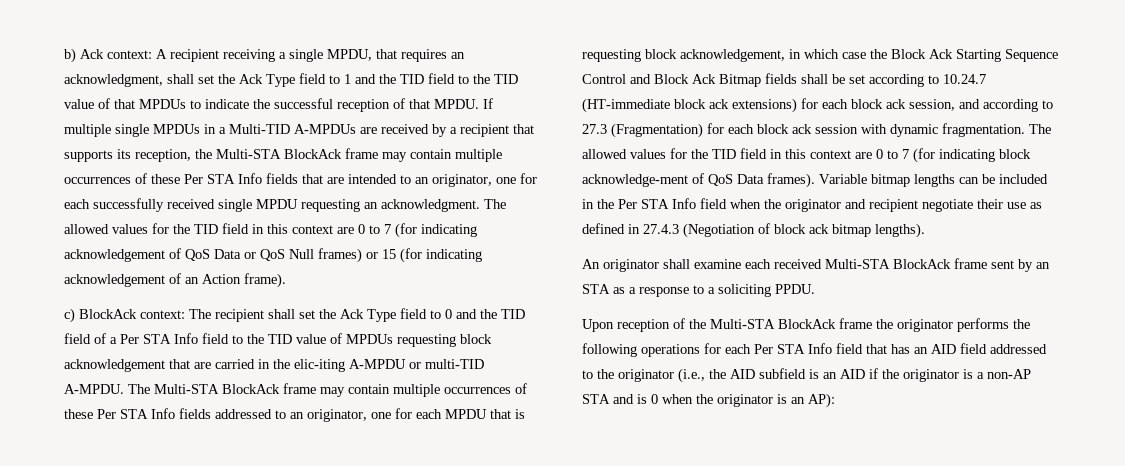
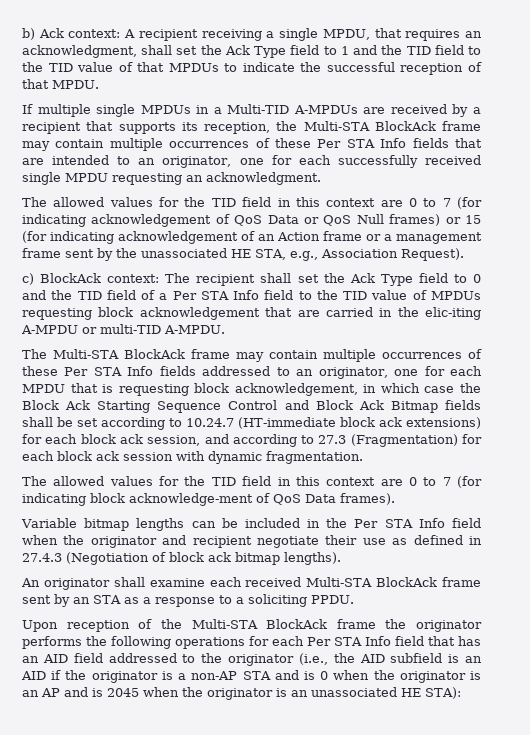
- A recipient receiving a single MPDU, that requires an acknowledgment, shall set the Ack Type field to 1 and the TID field to the TID value of that MPDUs to indicate the successful reception of that MPDU. If multiple single MPDUs in a Multi-TID A-MPDUs are received by a recipient that supports its reception, the Multi-STA BlockAck frame may contain multiple occurrences of these Per STA Info fields that are intended to an originator, one for each successfully received single MPDU requesting an acknowledgment. The allowed values for the TID field in this context are 0 to 7 (for indicating acknowledgement of QoS Data or QoS Null frames) or 15 (for indicating acknowledgement of an Action frame).
+ A recipient receiving a single MPDU, that requires an acknowledgment, shall set the Ack Type field to 1 and the TID field to the TID value of that MPDUs to indicate the successful reception of that MPDU.
+ If multiple single MPDUs in a Multi-TID A-MPDUs are received by a recipient that supports its reception, the Multi-STA BlockAck frame may contain multiple occurrences of these Per STA Info fields that are intended to an originator, one for each successfully received single MPDU requesting an acknowledgment.
+ The allowed values for the TID field in this context are 0 to 7 (for indicating acknowledgement of QoS Data or QoS Null frames) or 15 (for indicating acknowledgement of an Action frame or a management frame sent by the unassociated HE STA, e.g., Association Request).
- The recipient shall set the Ack Type field to 0 and the TID field of a Per STA Info field to the TID value of MPDUs requesting block acknowledgement that are carried in the elic-iting A-MPDU or multi-TID A-MPDU. The Multi-STA BlockAck frame may contain multiple occurrences of these Per STA Info fields addressed to an originator, one for each MPDU that is requesting block acknowledgement, in which case the Block Ack Starting Sequence Control and Block Ack Bitmap fields shall be set according to 10.24.7 (HT-immediate block ack extensions) for each block ack session, and according to 27.3 (Fragmentation) for each block ack session with dynamic fragmentation. The allowed values for the TID field in this context are 0 to 7 (for indicating block acknowledge-ment of QoS Data frames). Variable bitmap lengths can be included in the Per STA Info field when the originator and recipient negotiate their use as defined in 27.4.3 (Negotiation of block ack bitmap lengths).
+ The recipient shall set the Ack Type field to 0 and the TID field of a Per STA Info field to the TID value of MPDUs requesting block acknowledgement that are carried in the elic-iting A-MPDU or multi-TID A-MPDU.
+ The Multi-STA BlockAck frame may contain multiple occurrences of these Per STA Info fields addressed to an originator, one for each MPDU that is requesting block acknowledgement, in which case the Block Ack Starting Sequence Control and Block Ack Bitmap fields shall be set according to 10.24.7 (HT-immediate block ack extensions) for each block ack session, and according to 27.3 (Fragmentation) for each block ack session with dynamic fragmentation.
+ The allowed values for the TID field in this context are 0 to 7 (for indicating block acknowledge-ment of QoS Data frames).
+ Variable bitmap lengths can be included in the Per STA Info field when the originator and recipient negotiate their use as defined in 27.4.3 (Negotiation of block ack bitmap lengths).
- Upon reception of the Multi-STA BlockAck frame the originator performs the following operations for each Per STA Info field that has an AID field addressed to the originator (i.e., the AID subfield is an AID if the originator is a non-AP STA and is 0 when the originator is an AP):
+ Upon reception of the Multi-STA BlockAck frame the originator performs the following operations for each Per STA Info field that has an AID field addressed to the originator (i.e., the AID subfield is an AID if the originator is a non-AP STA and is 0 when the originator is an AP and is 2045 when the originator is an unassociated HE STA):

